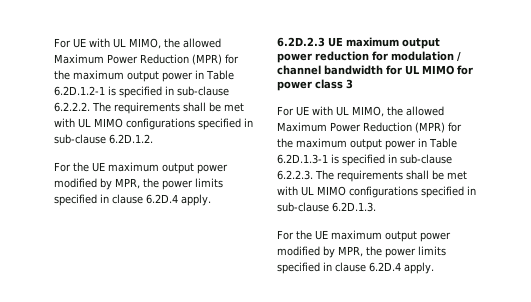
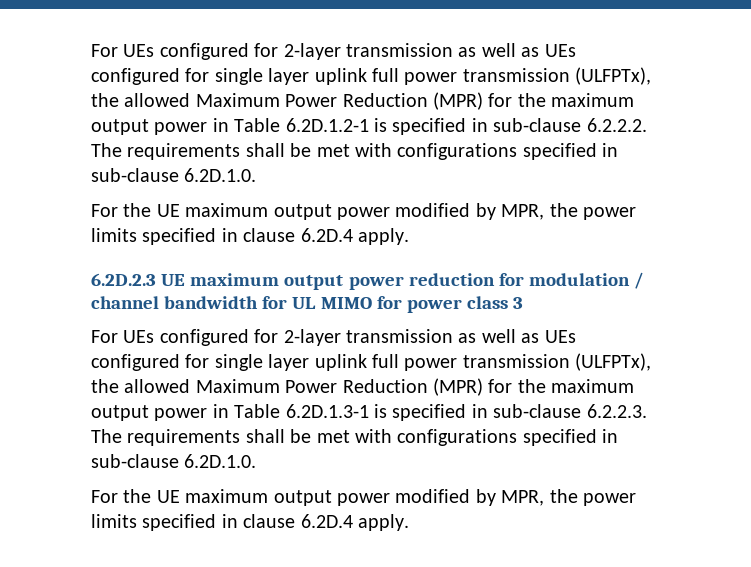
- For UE with UL MIMO, the allowed Maximum Power Reduction (MPR) for the maximum output power in Table 6.2D.1.2-1 is specified in sub-clause 6.2.2.2. The requirements shall be met with UL MIMO configurations specified in sub-clause 6.2D.1.2.
+ For UEs configured for 2-layer transmission as well as UEs configured for single layer uplink full power transmission (ULFPTx), the allowed Maximum Power Reduction (MPR) for the maximum output power in Table 6.2D.1.2-1 is specified in sub-clause 6.2.2.2. The requirements shall be met with configurations specified in sub-clause 6.2D.1.0.
- For UE with UL MIMO, the allowed Maximum Power Reduction (MPR) for the maximum output power in Table 6.2D.1.3-1 is specified in sub-clause 6.2.2.3. The requirements shall be met with UL MIMO configurations specified in sub-clause 6.2D.1.3.
+ For UEs configured for 2-layer transmission as well as UEs configured for single layer uplink full power transmission (ULFPTx), the allowed Maximum Power Reduction (MPR) for the maximum output power in Table 6.2D.1.3-1 is specified in sub-clause 6.2.2.3. The requirements shall be met with configurations specified in sub-clause 6.2D.1.0.

